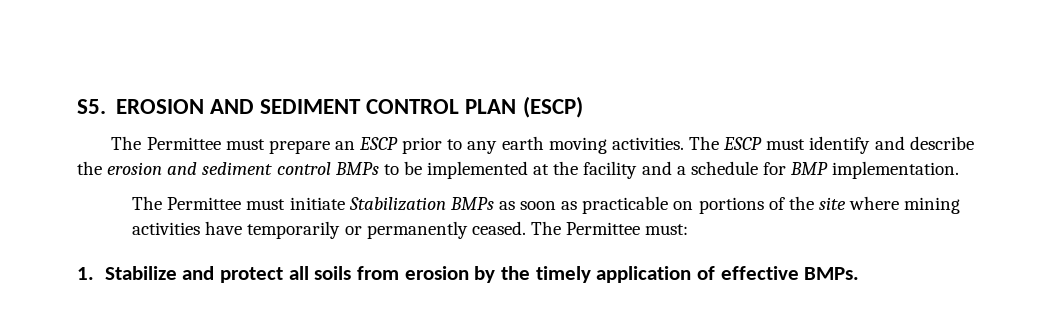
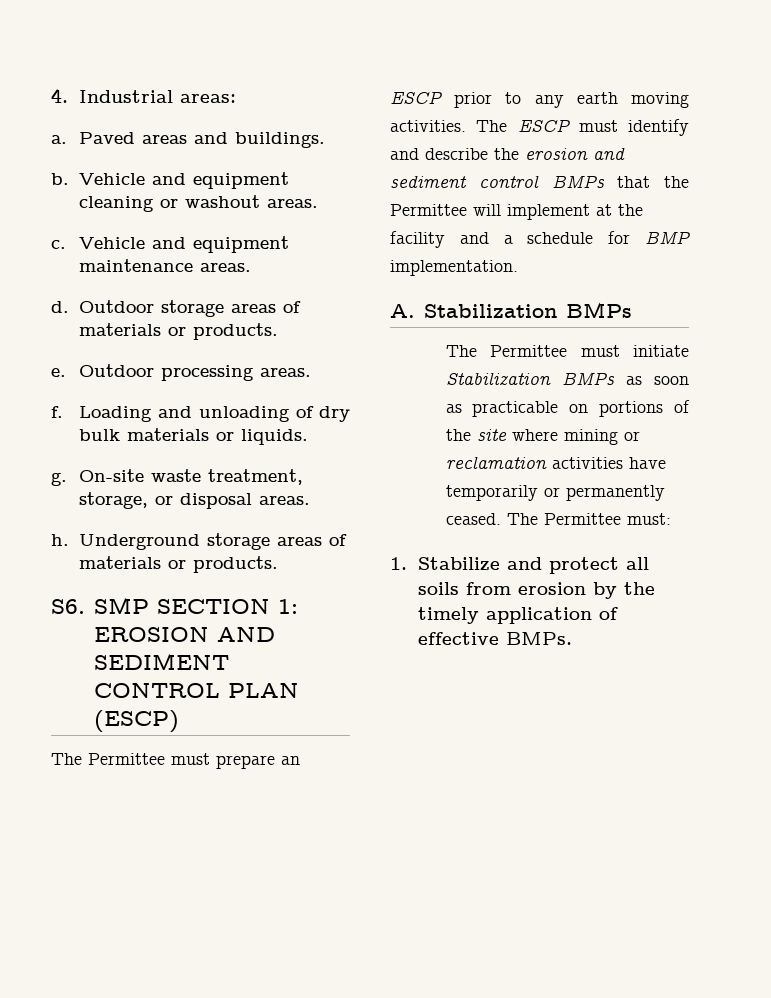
- S5. EROSION AND SEDIMENT CONTROL PLAN (ESCP)
+ 4. Industrial areas:
+ a. Paved areas and buildings.
+ b. Vehicle and equipment cleaning or washout areas.
+ c. Vehicle and equipment maintenance areas.
+ d. Outdoor storage areas of materials or products.
+ e. Outdoor processing areas.
+ f. Loading and unloading of dry bulk materials or liquids.
+ g. On-site waste treatment, storage, or disposal areas.
+ h. Underground storage areas of materials or products.
+ S6. SMP SECTION 1: EROSION AND SEDIMENT CONTROL PLAN (ESCP)
- The ESCP must identify and describe the erosion and sediment control BMPs to be implemented at the facility and a schedule for BMP implementation.
+ The ESCP must identify and describe the erosion and sediment control BMPs that the Permittee will implement at the facility and a schedule for BMP implementation.
+ A. Stabilization BMPs
- The Permittee must initiate Stabilization BMPs as soon as practicable on portions of the site where mining activities have temporarily or permanently ceased.
+ The Permittee must initiate Stabilization BMPs as soon as practicable on portions of the site where mining or reclamation activities have temporarily or permanently ceased.

